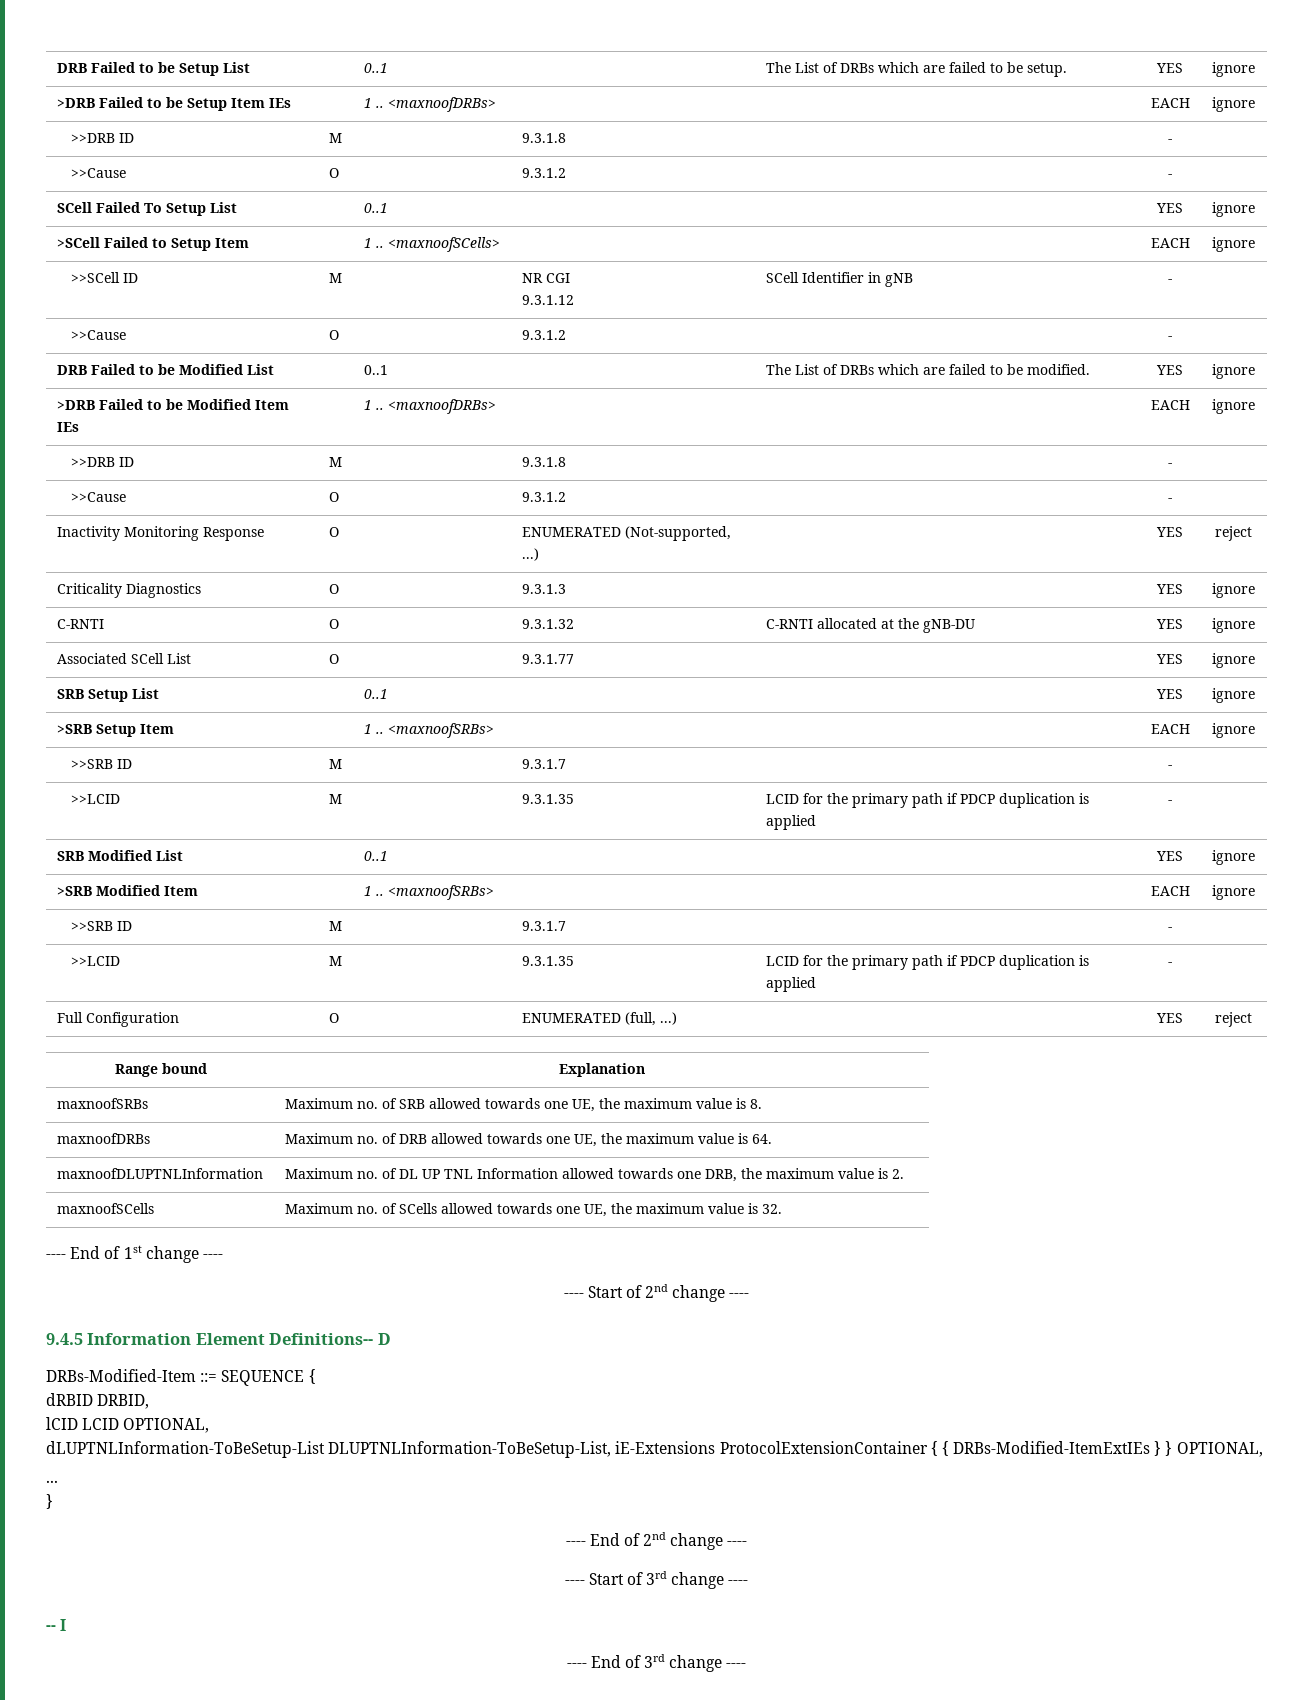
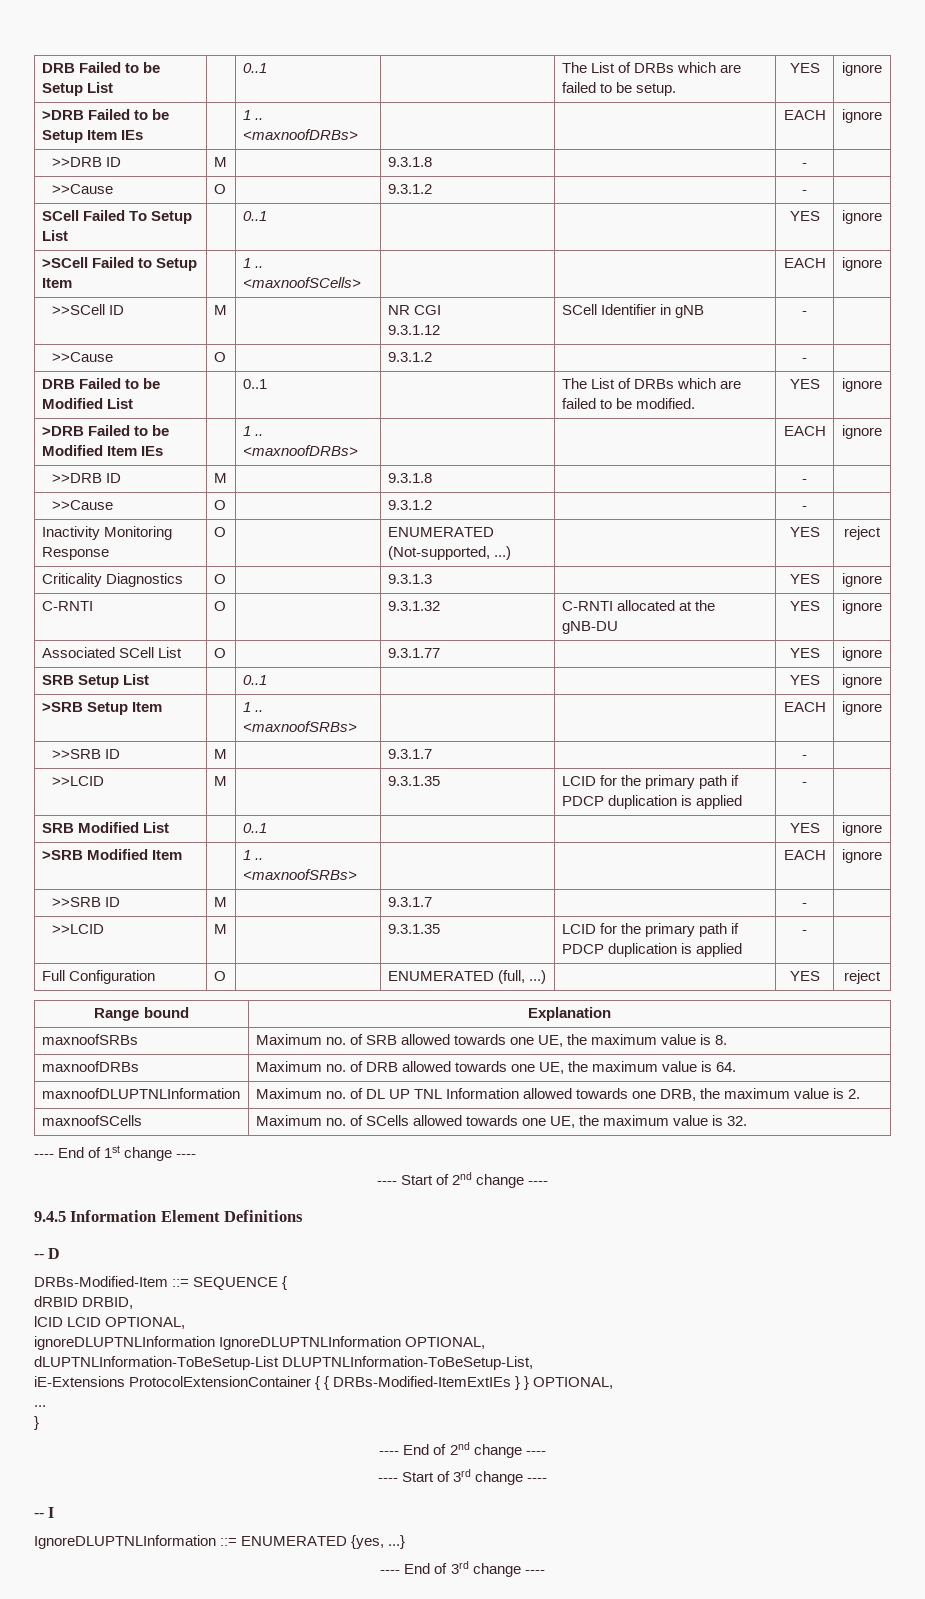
- 9.4.5 Information Element Definitions-- D
+ 9.4.5 Information Element Definitions
+ -- D
+ ignoreDLUPTNLInformation IgnoreDLUPTNLInformation OPTIONAL,
- dLUPTNLInformation-ToBeSetup-List DLUPTNLInformation-ToBeSetup-List, iE-Extensions ProtocolExtensionContainer { { DRBs-Modified-ItemExtIEs } } OPTIONAL,
+ dLUPTNLInformation-ToBeSetup-List DLUPTNLInformation-ToBeSetup-List,
+ iE-Extensions ProtocolExtensionContainer { { DRBs-Modified-ItemExtIEs } } OPTIONAL,
+ IgnoreDLUPTNLInformation ::= ENUMERATED {yes, ...}

